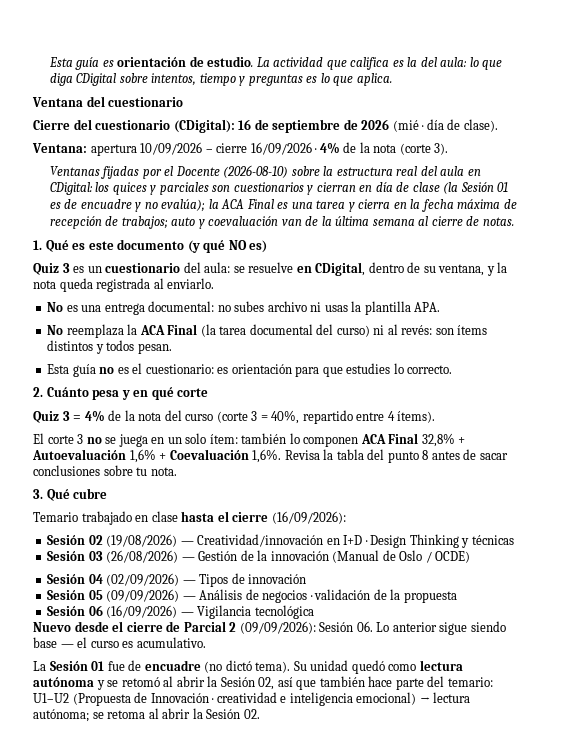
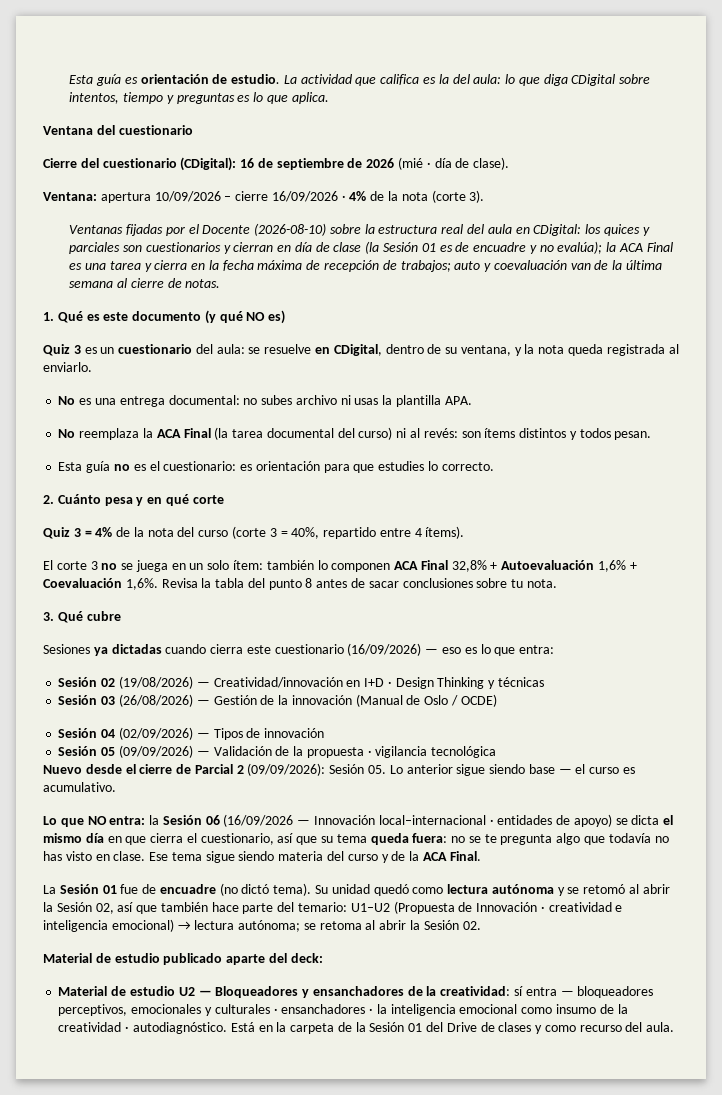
- Temario trabajado en clase hasta el cierre (16/09/2026):
+ Sesiones ya dictadas cuando cierra este cuestionario (16/09/2026) — eso es lo que entra:
- Sesión 05 (09/09/2026) — Análisis de negocios · validación de la propuesta
- Sesión 06 (16/09/2026) — Vigilancia tecnológica
+ Sesión 05 (09/09/2026) — Validación de la propuesta · vigilancia tecnológica
- Nuevo desde el cierre de Parcial 2 (09/09/2026): Sesión 06. Lo anterior sigue siendo base — el curso es acumulativo.
+ Nuevo desde el cierre de Parcial 2 (09/09/2026): Sesión 05. Lo anterior sigue siendo base — el curso es acumulativo.
+ Lo que NO entra: la Sesión 06 (16/09/2026 — Innovación local–internacional · entidades de apoyo) se dicta el mismo día en que cierra el cuestionario, así que su tema queda fuera: no se te pregunta algo que todavía no has visto en clase. Ese tema sigue siendo materia del curso y de la ACA Final.
+ Material de estudio publicado aparte del deck:
+ Material de estudio U2 — Bloqueadores y ensanchadores de la creatividad: sí entra — bloqueadores perceptivos, emocionales y culturales · ensanchadores · la inteligencia emocional como insumo de la creatividad · autodiagnóstico. Está en la carpeta de la Sesión 01 del Drive de clases y como recurso del aula.

